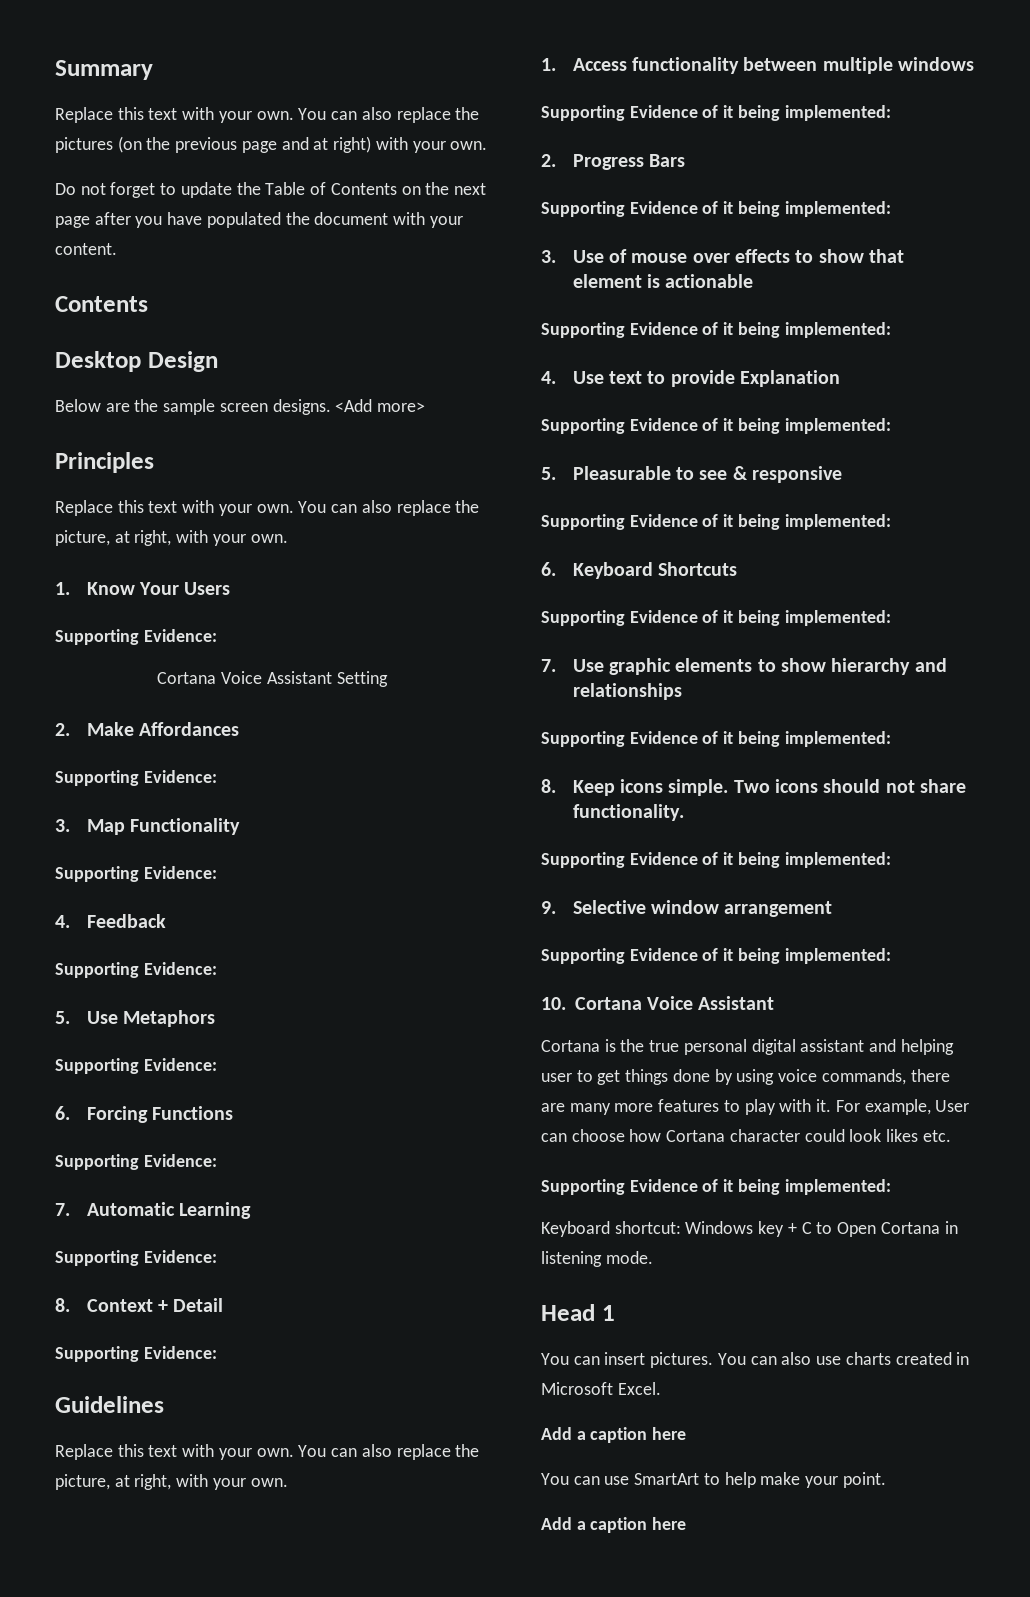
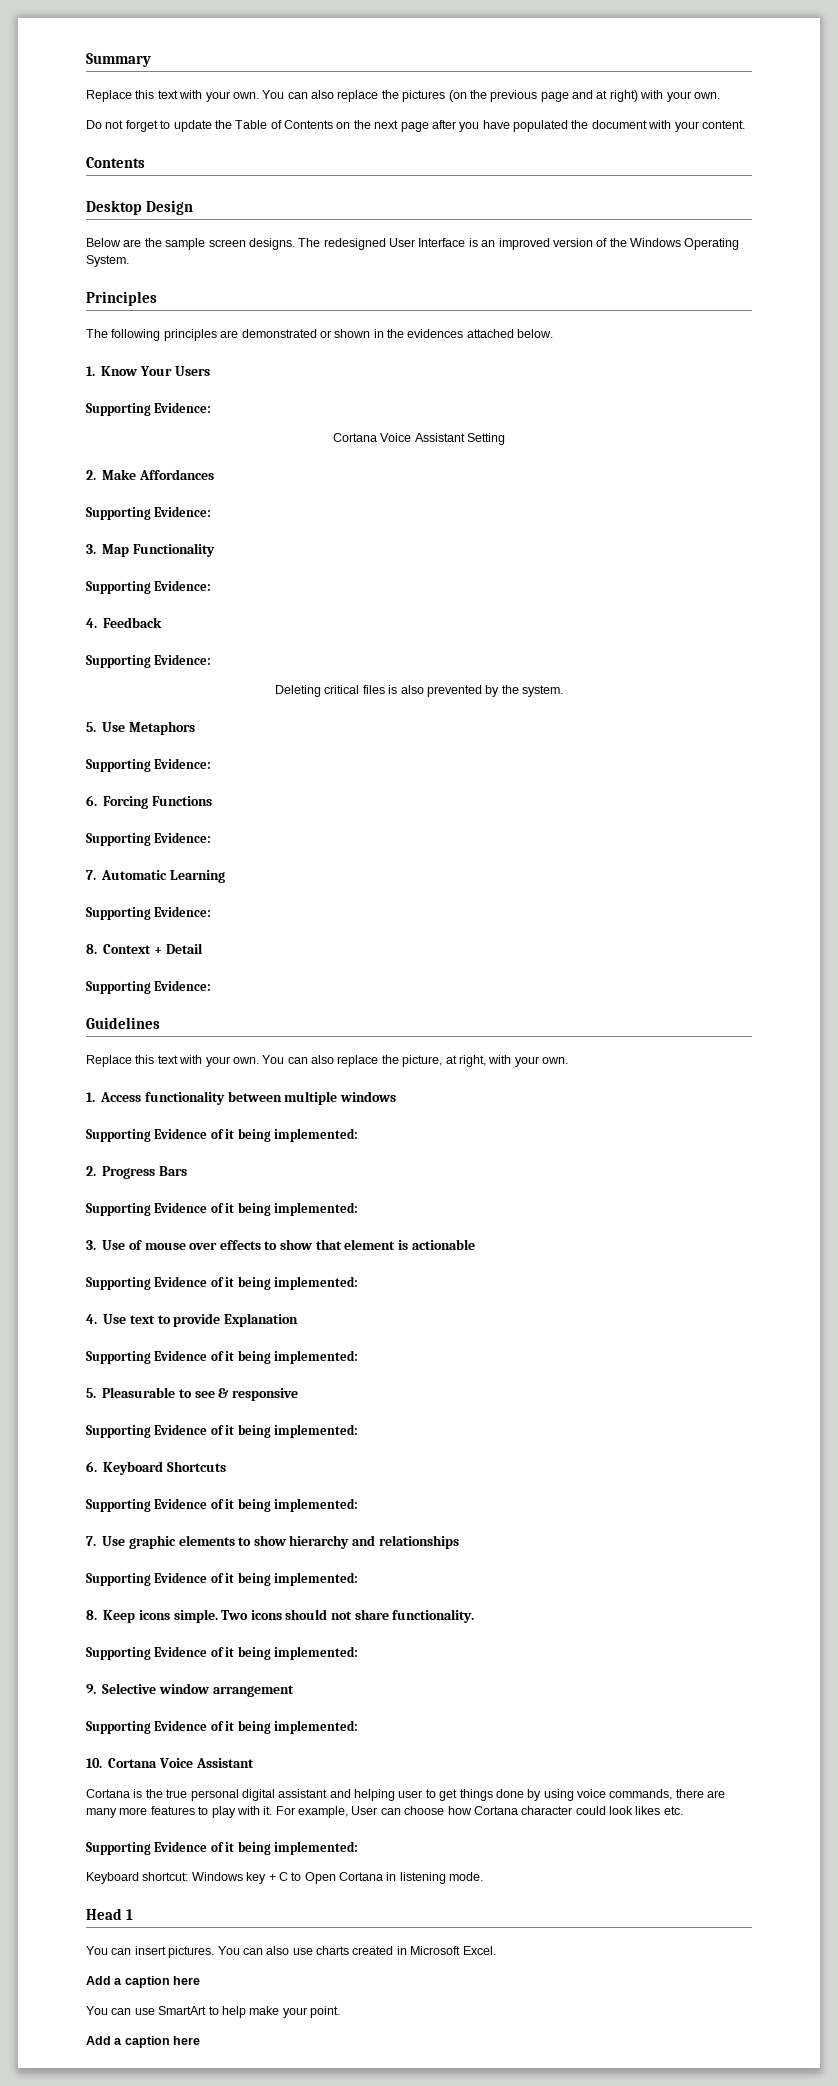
- <Add more>
+ The redesigned User Interface is an improved version of the Windows Operating System.
  Principles
- Replace this text with your own. You can also replace the picture, at right, with your own.
+ The following principles are demonstrated or shown in the evidences attached below.
+ Deleting critical files is also prevented by the system.

